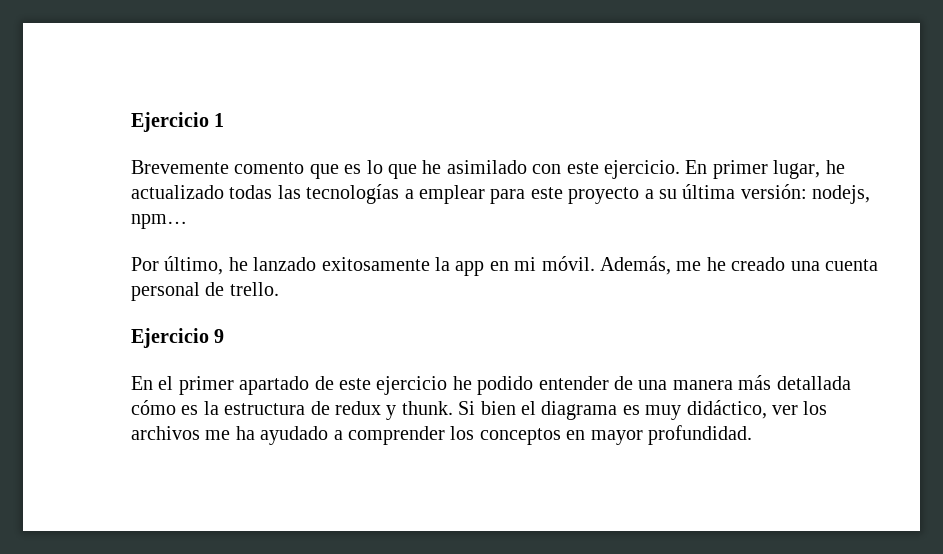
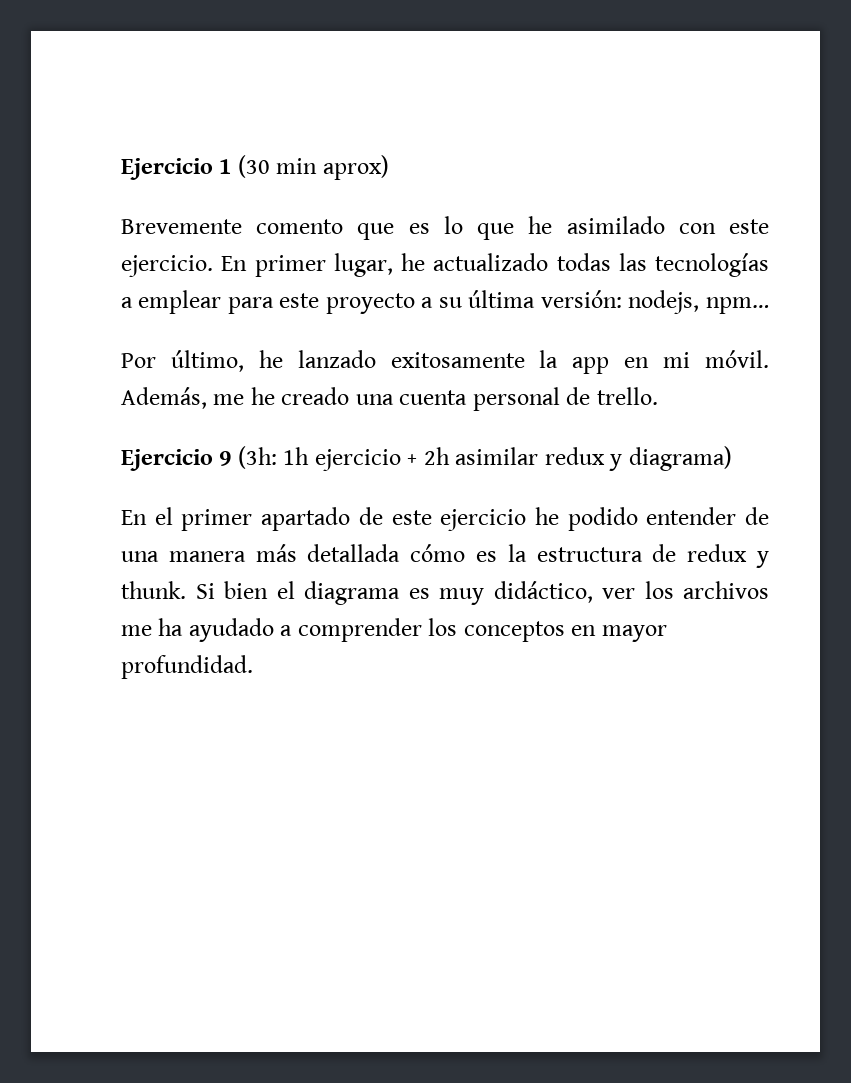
- Ejercicio 1
+ Ejercicio 1 (30 min aprox)
- Ejercicio 9
+ Ejercicio 9 (3h: 1h ejercicio + 2h asimilar redux y diagrama)

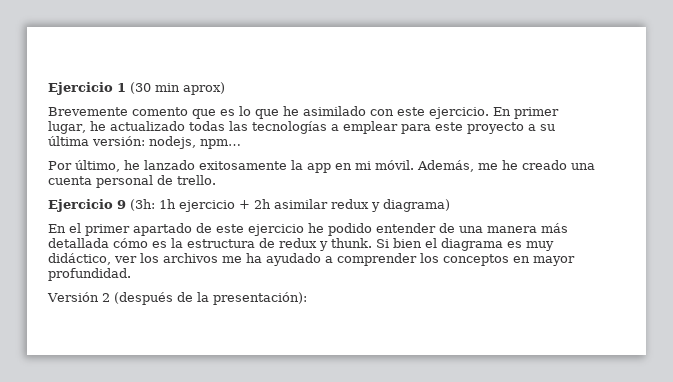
+ Versión 2 (después de la presentación):

